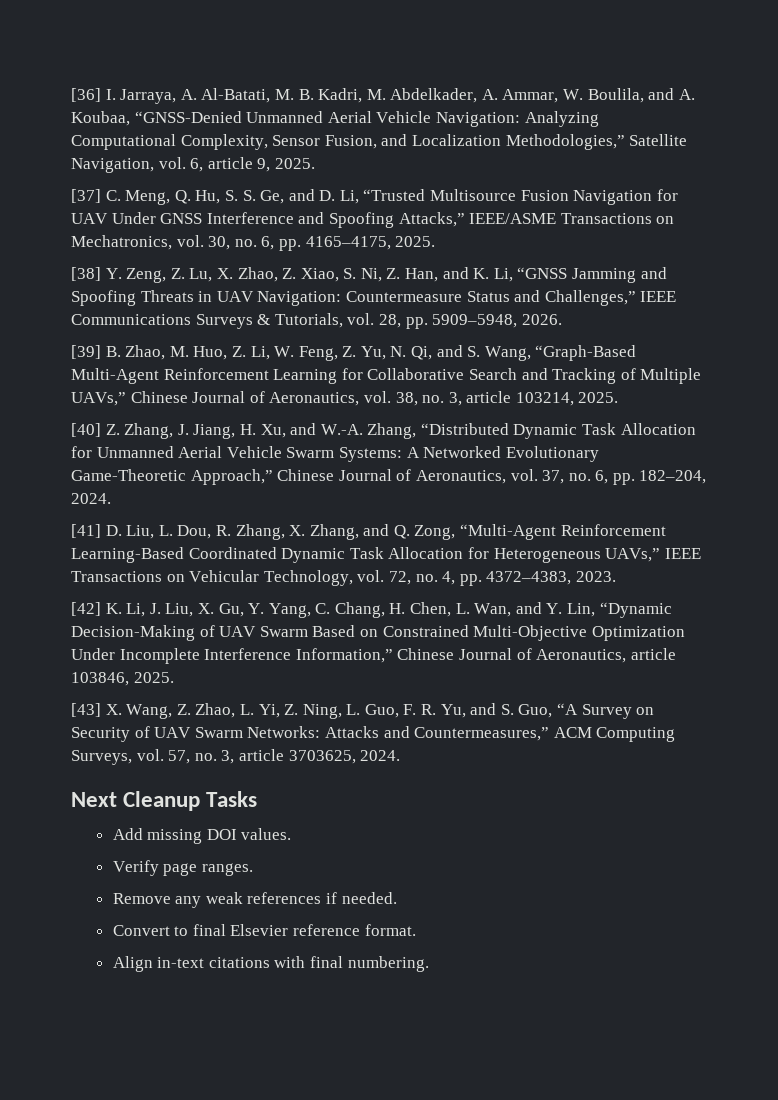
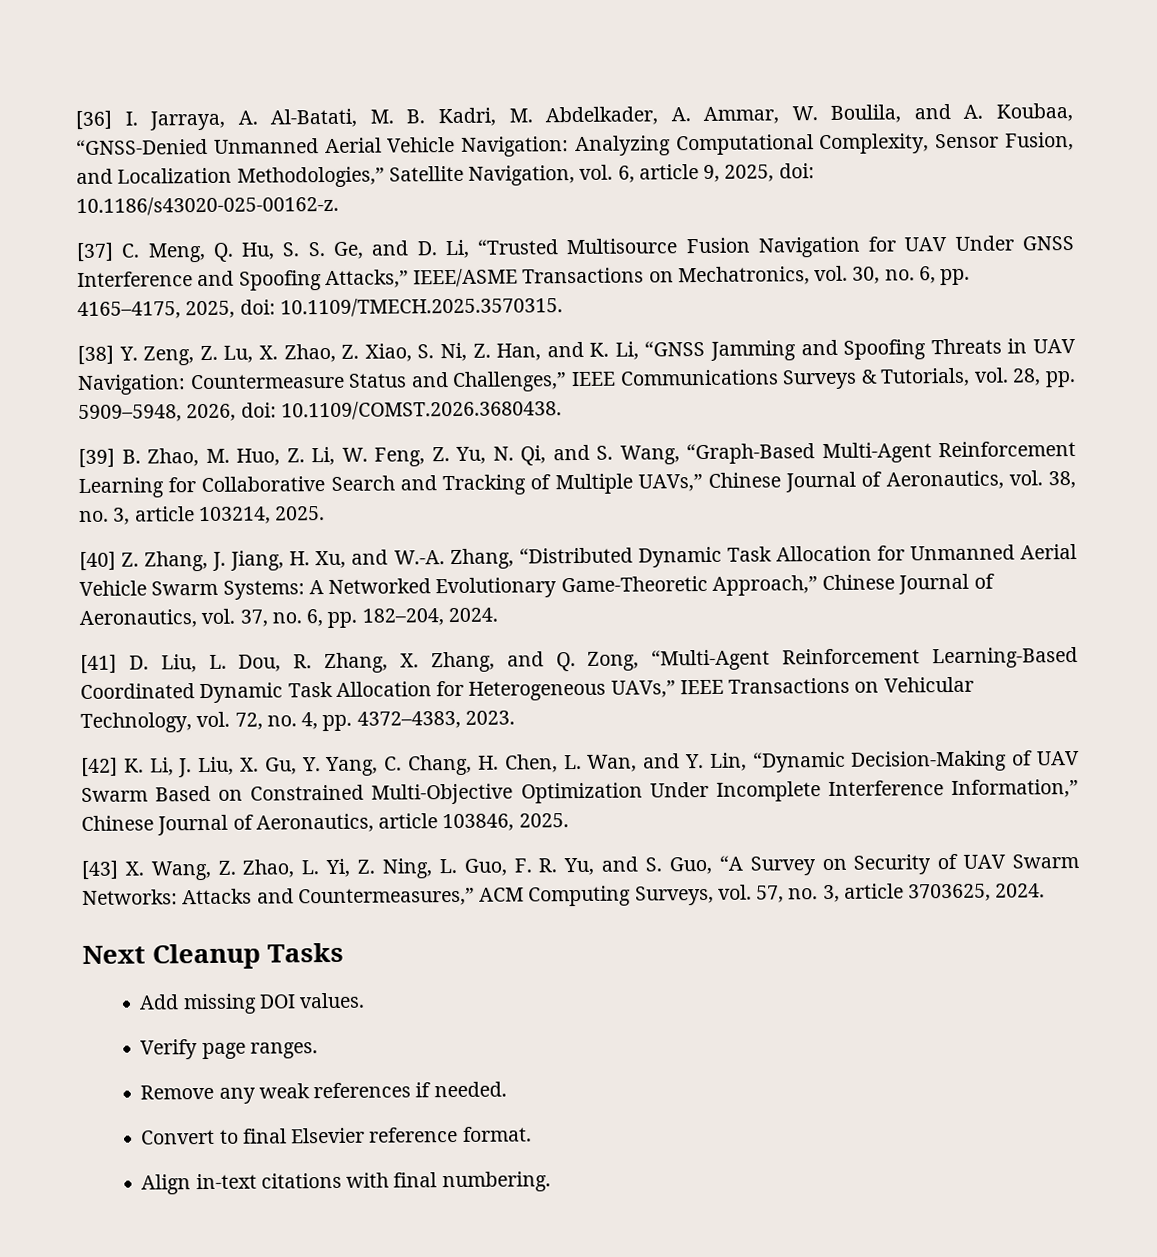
- [36] I. Jarraya, A. Al-Batati, M. B. Kadri, M. Abdelkader, A. Ammar, W. Boulila, and A. Koubaa, “GNSS-Denied Unmanned Aerial Vehicle Navigation: Analyzing Computational Complexity, Sensor Fusion, and Localization Methodologies,” Satellite Navigation, vol. 6, article 9, 2025.
+ [36] I. Jarraya, A. Al-Batati, M. B. Kadri, M. Abdelkader, A. Ammar, W. Boulila, and A. Koubaa, “GNSS-Denied Unmanned Aerial Vehicle Navigation: Analyzing Computational Complexity, Sensor Fusion, and Localization Methodologies,” Satellite Navigation, vol. 6, article 9, 2025, doi: 10.1186/s43020-025-00162-z.
- [37] C. Meng, Q. Hu, S. S. Ge, and D. Li, “Trusted Multisource Fusion Navigation for UAV Under GNSS Interference and Spoofing Attacks,” IEEE/ASME Transactions on Mechatronics, vol. 30, no. 6, pp. 4165–4175, 2025.
+ [37] C. Meng, Q. Hu, S. S. Ge, and D. Li, “Trusted Multisource Fusion Navigation for UAV Under GNSS Interference and Spoofing Attacks,” IEEE/ASME Transactions on Mechatronics, vol. 30, no. 6, pp. 4165–4175, 2025, doi: 10.1109/TMECH.2025.3570315.
- [38] Y. Zeng, Z. Lu, X. Zhao, Z. Xiao, S. Ni, Z. Han, and K. Li, “GNSS Jamming and Spoofing Threats in UAV Navigation: Countermeasure Status and Challenges,” IEEE Communications Surveys & Tutorials, vol. 28, pp. 5909–5948, 2026.
+ [38] Y. Zeng, Z. Lu, X. Zhao, Z. Xiao, S. Ni, Z. Han, and K. Li, “GNSS Jamming and Spoofing Threats in UAV Navigation: Countermeasure Status and Challenges,” IEEE Communications Surveys & Tutorials, vol. 28, pp. 5909–5948, 2026, doi: 10.1109/COMST.2026.3680438.

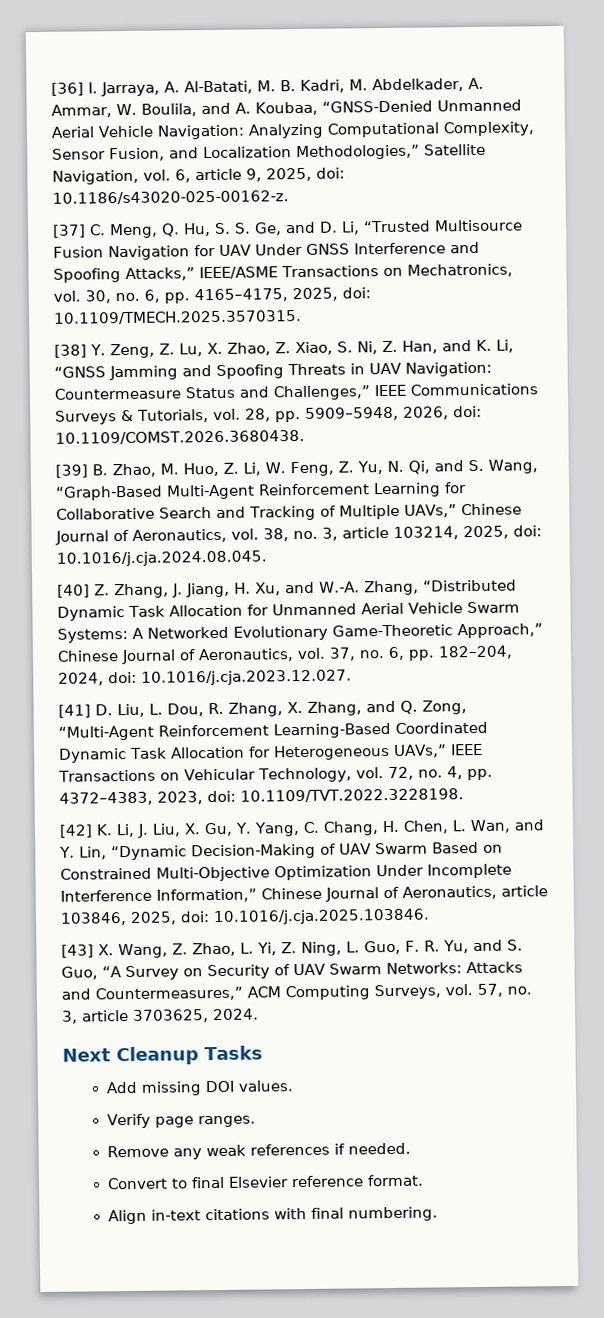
- [39] B. Zhao, M. Huo, Z. Li, W. Feng, Z. Yu, N. Qi, and S. Wang, “Graph-Based Multi-Agent Reinforcement Learning for Collaborative Search and Tracking of Multiple UAVs,” Chinese Journal of Aeronautics, vol. 38, no. 3, article 103214, 2025.
+ [39] B. Zhao, M. Huo, Z. Li, W. Feng, Z. Yu, N. Qi, and S. Wang, “Graph-Based Multi-Agent Reinforcement Learning for Collaborative Search and Tracking of Multiple UAVs,” Chinese Journal of Aeronautics, vol. 38, no. 3, article 103214, 2025, doi: 10.1016/j.cja.2024.08.045.
- [40] Z. Zhang, J. Jiang, H. Xu, and W.-A. Zhang, “Distributed Dynamic Task Allocation for Unmanned Aerial Vehicle Swarm Systems: A Networked Evolutionary Game-Theoretic Approach,” Chinese Journal of Aeronautics, vol. 37, no. 6, pp. 182–204, 2024.
+ [40] Z. Zhang, J. Jiang, H. Xu, and W.-A. Zhang, “Distributed Dynamic Task Allocation for Unmanned Aerial Vehicle Swarm Systems: A Networked Evolutionary Game-Theoretic Approach,” Chinese Journal of Aeronautics, vol. 37, no. 6, pp. 182–204, 2024, doi: 10.1016/j.cja.2023.12.027.
- [41] D. Liu, L. Dou, R. Zhang, X. Zhang, and Q. Zong, “Multi-Agent Reinforcement Learning-Based Coordinated Dynamic Task Allocation for Heterogeneous UAVs,” IEEE Transactions on Vehicular Technology, vol. 72, no. 4, pp. 4372–4383, 2023.
+ [41] D. Liu, L. Dou, R. Zhang, X. Zhang, and Q. Zong, “Multi-Agent Reinforcement Learning-Based Coordinated Dynamic Task Allocation for Heterogeneous UAVs,” IEEE Transactions on Vehicular Technology, vol. 72, no. 4, pp. 4372–4383, 2023, doi: 10.1109/TVT.2022.3228198.
- [42] K. Li, J. Liu, X. Gu, Y. Yang, C. Chang, H. Chen, L. Wan, and Y. Lin, “Dynamic Decision-Making of UAV Swarm Based on Constrained Multi-Objective Optimization Under Incomplete Interference Information,” Chinese Journal of Aeronautics, article 103846, 2025.
+ [42] K. Li, J. Liu, X. Gu, Y. Yang, C. Chang, H. Chen, L. Wan, and Y. Lin, “Dynamic Decision-Making of UAV Swarm Based on Constrained Multi-Objective Optimization Under Incomplete Interference Information,” Chinese Journal of Aeronautics, article 103846, 2025, doi: 10.1016/j.cja.2025.103846.

